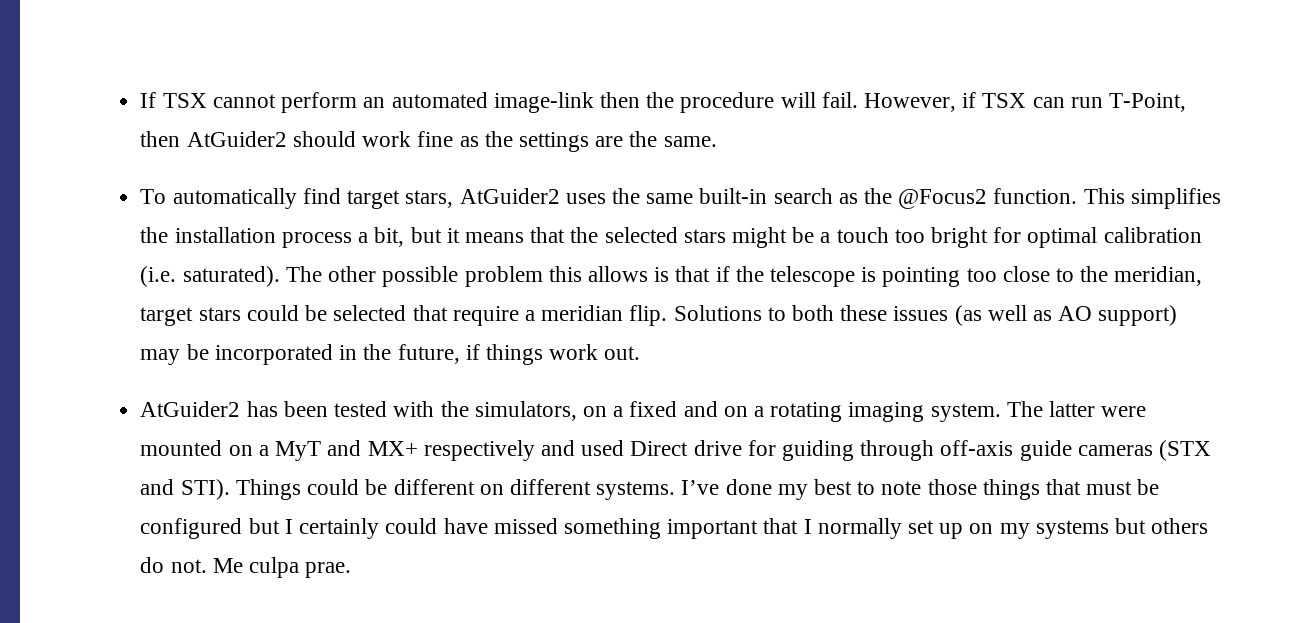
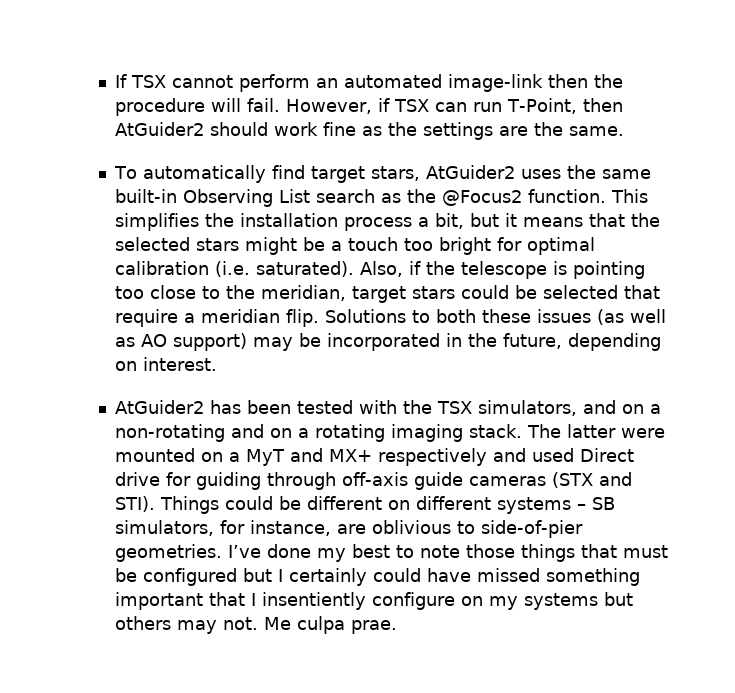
- To automatically find target stars, AtGuider2 uses the same built-in search as the @Focus2 function.
+ To automatically find target stars, AtGuider2 uses the same built-in Observing List search as the @Focus2 function.
- The other possible problem this allows is that if the telescope is pointing too close to the meridian, target stars could be selected that require a meridian flip.
+ Also, if the telescope is pointing too close to the meridian, target stars could be selected that require a meridian flip.
- Solutions to both these issues (as well as AO support) may be incorporated in the future, if things work out.
+ Solutions to both these issues (as well as AO support) may be incorporated in the future, depending on interest.
- AtGuider2 has been tested with the simulators, on a fixed and on a rotating imaging system.
+ AtGuider2 has been tested with the TSX simulators, and on a non-rotating and on a rotating imaging stack.
- Things could be different on different systems.
+ Things could be different on different systems – SB simulators, for instance, are oblivious to side-of-pier geometries.
- I’ve done my best to note those things that must be configured but I certainly could have missed something important that I normally set up on my systems but others do not.
+ I’ve done my best to note those things that must be configured but I certainly could have missed something important that I insentiently configure on my systems but others may not.

